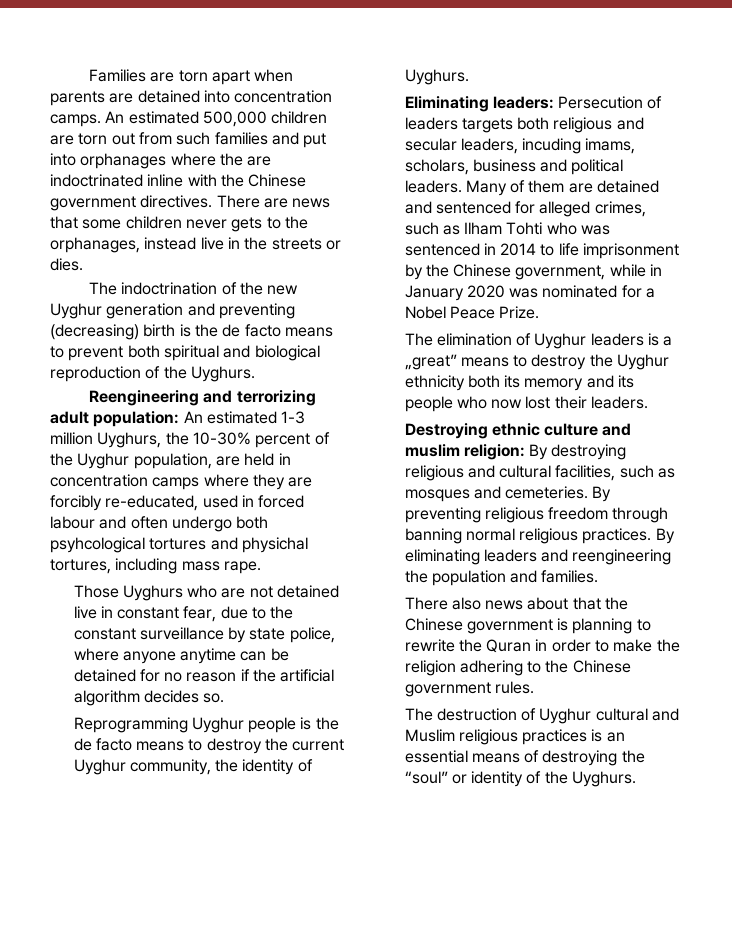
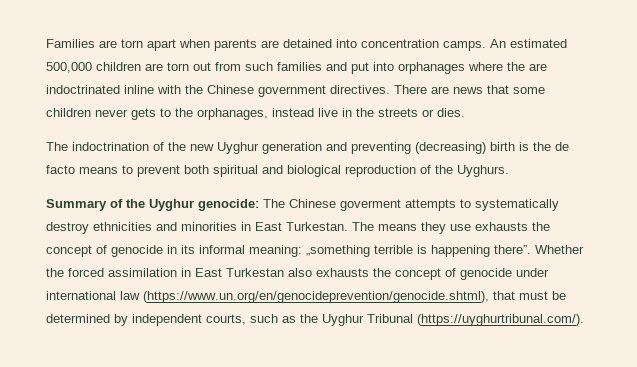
- Reengineering and terrorizing adult population: An estimated 1-3 million Uyghurs, the 10-30% percent of the Uyghur population, are held in concentration camps where they are forcibly re-educated, used in forced labour and often undergo both psyhcological tortures and physichal tortures, including mass rape.
- Those Uyghurs who are not detained live in constant fear, due to the constant surveillance by state police, where anyone anytime can be detained for no reason if the artificial algorithm decides so.
- Reprogramming Uyghur people is the de facto means to destroy the current Uyghur community, the identity of Uyghurs.
- Eliminating leaders: Persecution of leaders targets both religious and secular leaders, incuding imams, scholars, business and political leaders. Many of them are detained and sentenced for alleged crimes, such as Ilham Tohti who was sentenced in 2014 to life imprisonment by the Chinese government, while in January 2020 was nominated for a Nobel Peace Prize.
- The elimination of Uyghur leaders is a „great” means to destroy the Uyghur ethnicity both its memory and its people who now lost their leaders.
- Destroying ethnic culture and muslim religion: By destroying religious and cultural facilities, such as mosques and cemeteries. By preventing religious freedom through banning normal religious practices. By eliminating leaders and reengineering the population and families.
- There also news about that the Chinese government is planning to rewrite the Quran in order to make the religion adhering to the Chinese government rules.
- The destruction of Uyghur cultural and Muslim religious practices is an essential means of destroying the “soul” or identity of the Uyghurs.
+ Summary of the Uyghur genocide: The Chinese goverment attempts to systematically destroy ethnicities and minorities in East Turkestan. The means they use exhausts the concept of genocide in its informal meaning: „something terrible is happening there”. Whether the forced assimilation in East Turkestan also exhausts the concept of genocide under international law (https://www.un.org/en/genocideprevention/genocide.shtml), that must be determined by independent courts, such as the Uyghur Tribunal (https://uyghurtribunal.com/).

